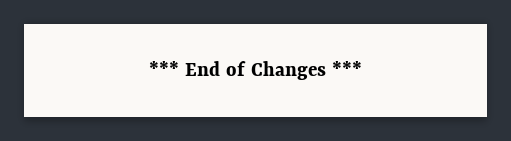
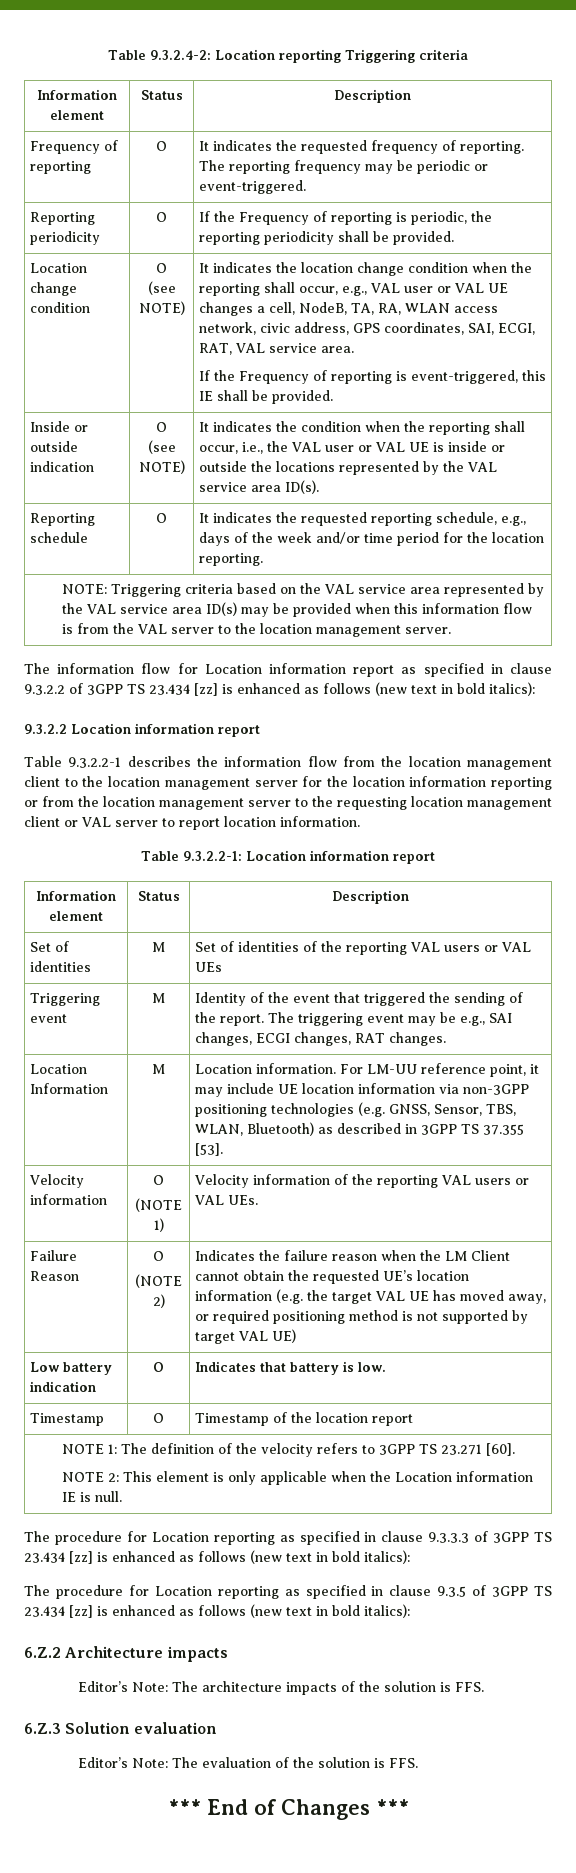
+ Table 9.3.2.4-2: Location reporting Triggering criteria
+ Information element | Status | Description
+ Frequency of reporting | O | It indicates the requested frequency of reporting. The reporting frequency may be periodic or event-triggered.
+ Reporting periodicity | O | If the Frequency of reporting is periodic, the reporting periodicity shall be provided.
+ Location change condition | O
+ (see NOTE) | It indicates the location change condition when the reporting shall occur, e.g., VAL user or VAL UE changes a cell, NodeB, TA, RA, WLAN access network, civic address, GPS coordinates, SAI, ECGI, RAT, VAL service area.
+ If the Frequency of reporting is event-triggered, this IE shall be provided.
+ Inside or outside indication | O
+ (see NOTE) | It indicates the condition when the reporting shall occur, i.e., the VAL user or VAL UE is inside or outside the locations represented by the VAL service area ID(s).
+ Reporting schedule | O | It indicates the requested reporting schedule, e.g., days of the week and/or time period for the location reporting.
+ NOTE: Triggering criteria based on the VAL service area represented by the VAL service area ID(s) may be provided when this information flow is from the VAL server to the location management server.
+ The information flow for Location information report as specified in clause 9.3.2.2 of 3GPP TS 23.434 [zz] is enhanced as follows (new text in bold italics):
+ 9.3.2.2 Location information report
+ Table 9.3.2.2-1 describes the information flow from the location management client to the location management server for the location information reporting or from the location management server to the requesting location management client or VAL server to report location information.
+ Table 9.3.2.2-1: Location information report
+ Information element | Status | Description
+ Set of identities | M | Set of identities of the reporting VAL users or VAL UEs
+ Triggering event | M | Identity of the event that triggered the sending of the report. The triggering event may be e.g., SAI changes, ECGI changes, RAT changes.
+ Location Information | M | Location information. For LM-UU reference point, it may include UE location information via non-3GPP positioning technologies (e.g. GNSS, Sensor, TBS, WLAN, Bluetooth) as described in 3GPP TS 37.355 [53].
+ Velocity information | O
+ (NOTE 1) | Velocity information of the reporting VAL users or VAL UEs.
+ Failure Reason | O
+ (NOTE 2) | Indicates the failure reason when the LM Client cannot obtain the requested UE’s location information (e.g. the target VAL UE has moved away, or required positioning method is not supported by target VAL UE)
+ Low battery indication | O | Indicates that battery is low.
+ Timestamp | O | Timestamp of the location report
+ NOTE 1: The definition of the velocity refers to 3GPP TS 23.271 [60].
+ NOTE 2: This element is only applicable when the Location information IE is null.
+ The procedure for Location reporting as specified in clause 9.3.3.3 of 3GPP TS 23.434 [zz] is enhanced as follows (new text in bold italics):
+ The procedure for Location reporting as specified in clause 9.3.5 of 3GPP TS 23.434 [zz] is enhanced as follows (new text in bold italics):
+ 6.Z.2 Architecture impacts
+ Editor’s Note: The architecture impacts of the solution is FFS.
+ 6.Z.3 Solution evaluation
+ Editor’s Note: The evaluation of the solution is FFS.

